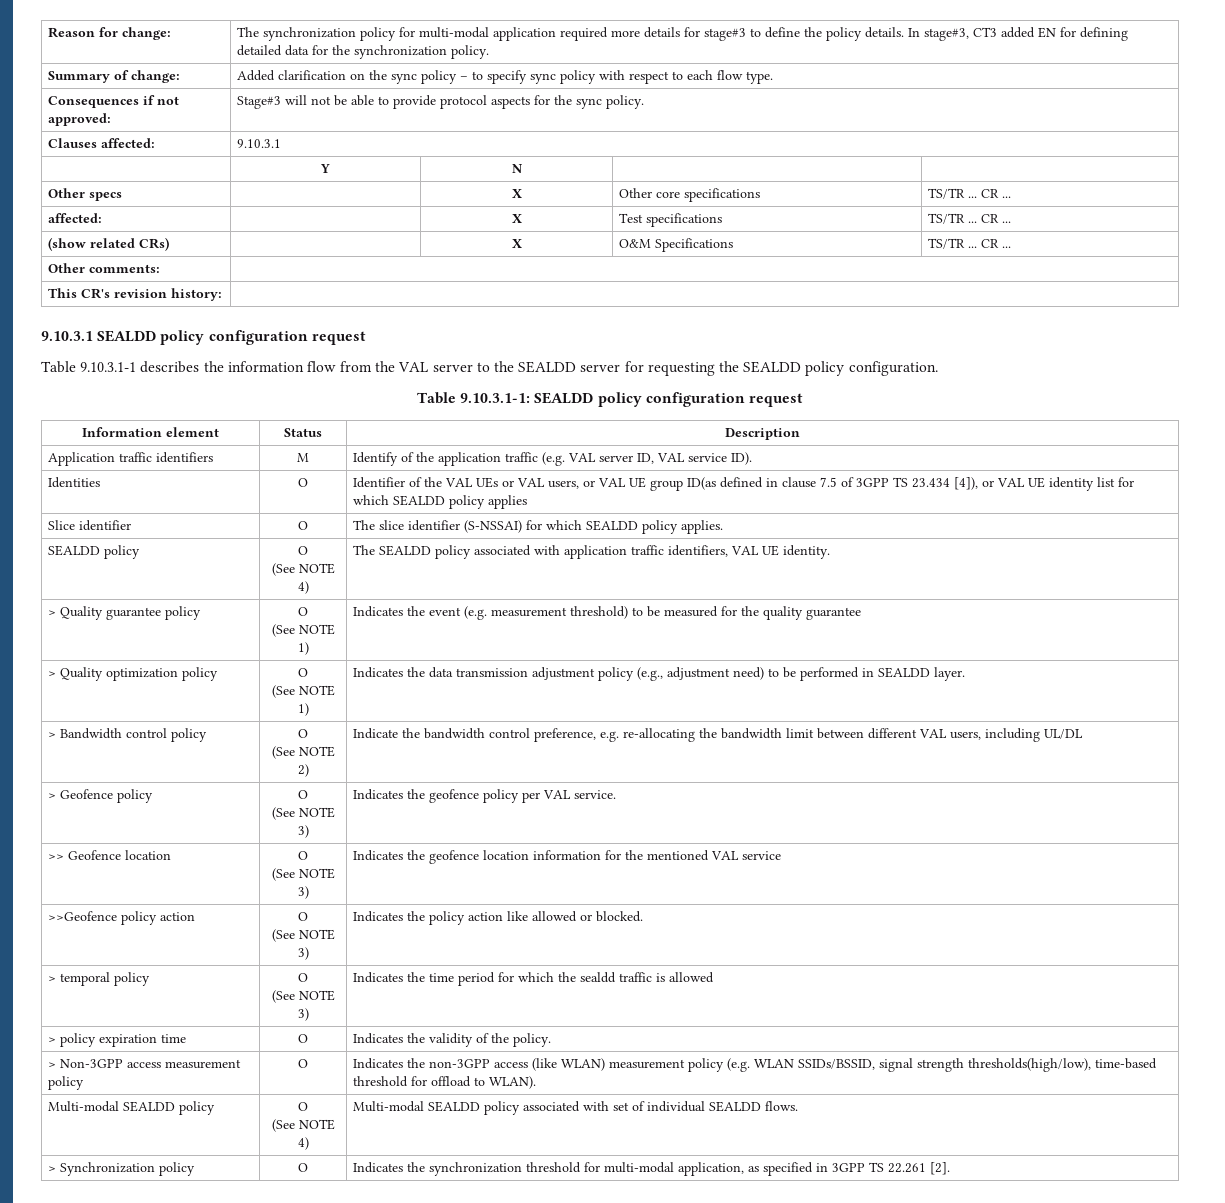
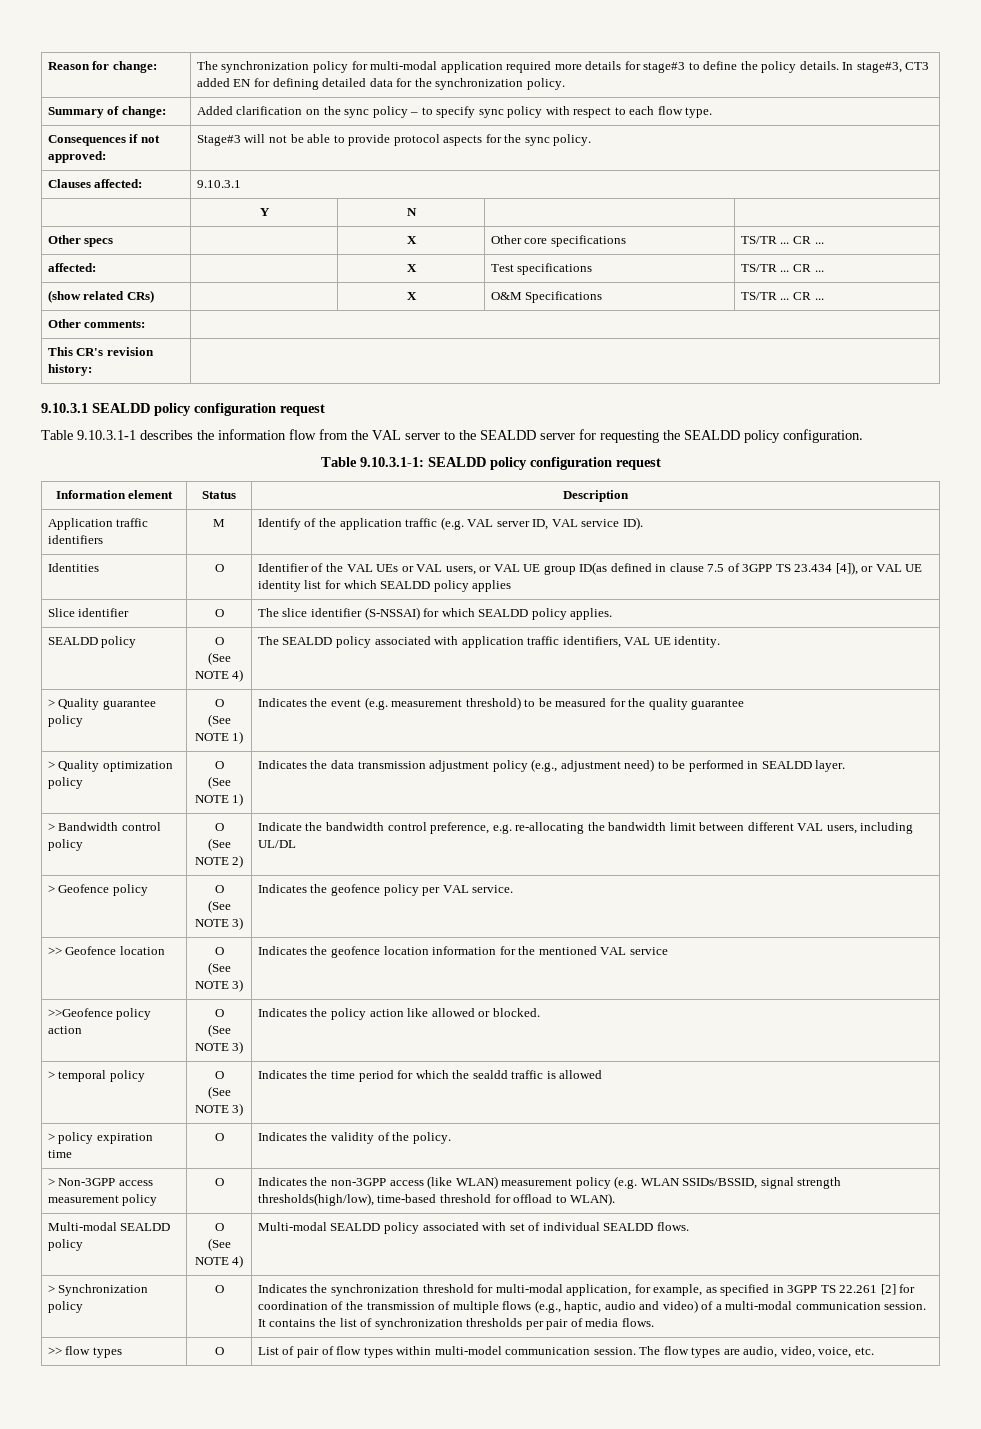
- Indicates the synchronization threshold for multi-modal application, as specified in 3GPP TS 22.261 [2].
+ Indicates the synchronization threshold for multi-modal application, for example, as specified in 3GPP TS 22.261 [2] for coordination of the transmission of multiple flows (e.g., haptic, audio and video) of a multi-modal communication session. It contains the list of synchronization thresholds per pair of media flows.
+ >> flow types | O | List of pair of flow types within multi-model communication session. The flow types are audio, video, voice, etc.

